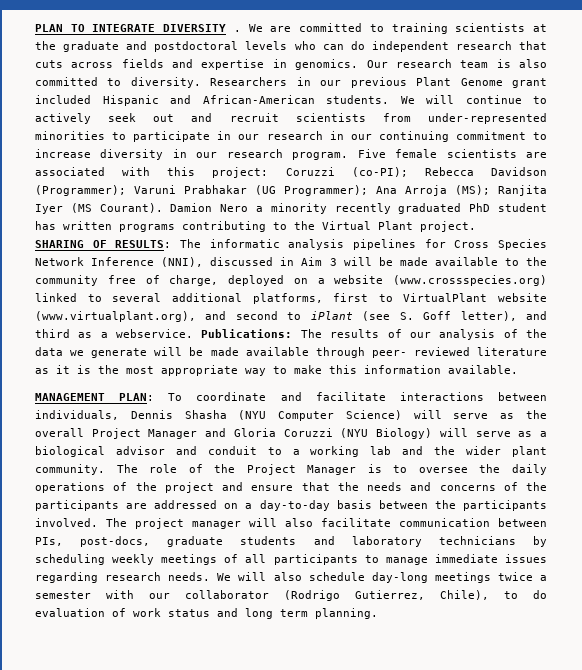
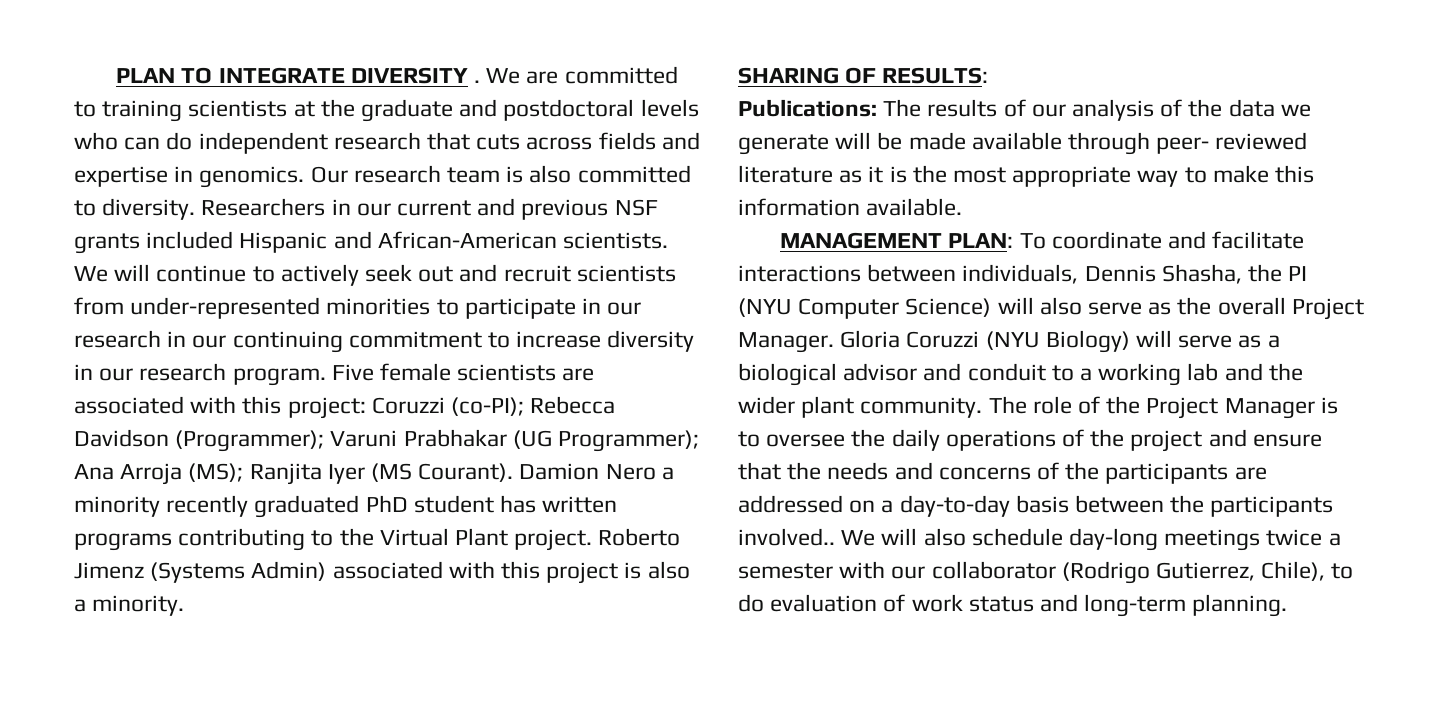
- Researchers in our previous Plant Genome grant included Hispanic and African-American students.
+ Researchers in our current and previous NSF grants included Hispanic and African-American scientists.
- Damion Nero a minority recently graduated PhD student has written programs contributing to the Virtual Plant project.
- SHARING OF RESULTS: The informatic analysis pipelines for Cross Species Network Inference (NNI), discussed in Aim 3 will be made available to the community free of charge, deployed on a website (www.crossspecies.org) linked to several additional platforms, first to VirtualPlant website (www.virtualplant.org), and second to iPlant (see S. Goff letter), and third as a webservice. Publications: The results of our analysis of the data we generate will be made available through peer- reviewed literature as it is the most appropriate way to make this information available.
+ Damion Nero a minority recently graduated PhD student has written programs contributing to the Virtual Plant project. Roberto Jimenz (Systems Admin) associated with this project is also a minority.
+ SHARING OF RESULTS:
+ Publications: The results of our analysis of the data we generate will be made available through peer- reviewed literature as it is the most appropriate way to make this information available.
- MANAGEMENT PLAN: To coordinate and facilitate interactions between individuals, Dennis Shasha (NYU Computer Science) will serve as the overall Project Manager and Gloria Coruzzi (NYU Biology) will serve as a biological advisor and conduit to a working lab and the wider plant community.
+ MANAGEMENT PLAN: To coordinate and facilitate interactions between individuals, Dennis Shasha, the PI (NYU Computer Science) will also serve as the overall Project Manager. Gloria Coruzzi (NYU Biology) will serve as a biological advisor and conduit to a working lab and the wider plant community.
- The role of the Project Manager is to oversee the daily operations of the project and ensure that the needs and concerns of the participants are addressed on a day-to-day basis between the participants involved. The project manager will also facilitate communication between PIs, post-docs, graduate students and laboratory technicians by scheduling weekly meetings of all participants to manage immediate issues regarding research needs.
+ The role of the Project Manager is to oversee the daily operations of the project and ensure that the needs and concerns of the participants are addressed on a day-to-day basis between the participants involved..
- We will also schedule day-long meetings twice a semester with our collaborator (Rodrigo Gutierrez, Chile), to do evaluation of work status and long term planning.
+ We will also schedule day-long meetings twice a semester with our collaborator (Rodrigo Gutierrez, Chile), to do evaluation of work status and long-term planning.

